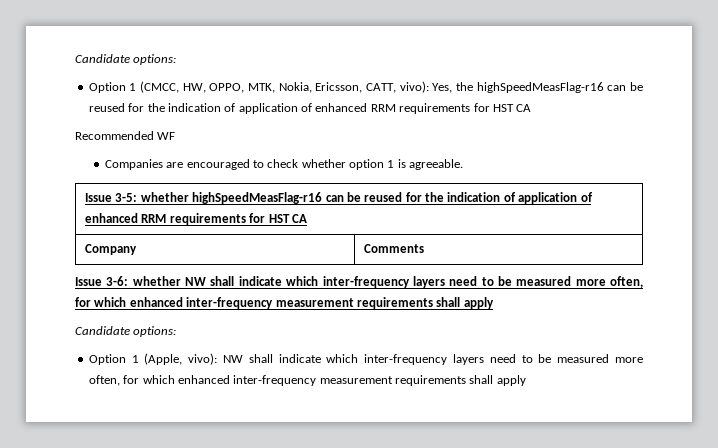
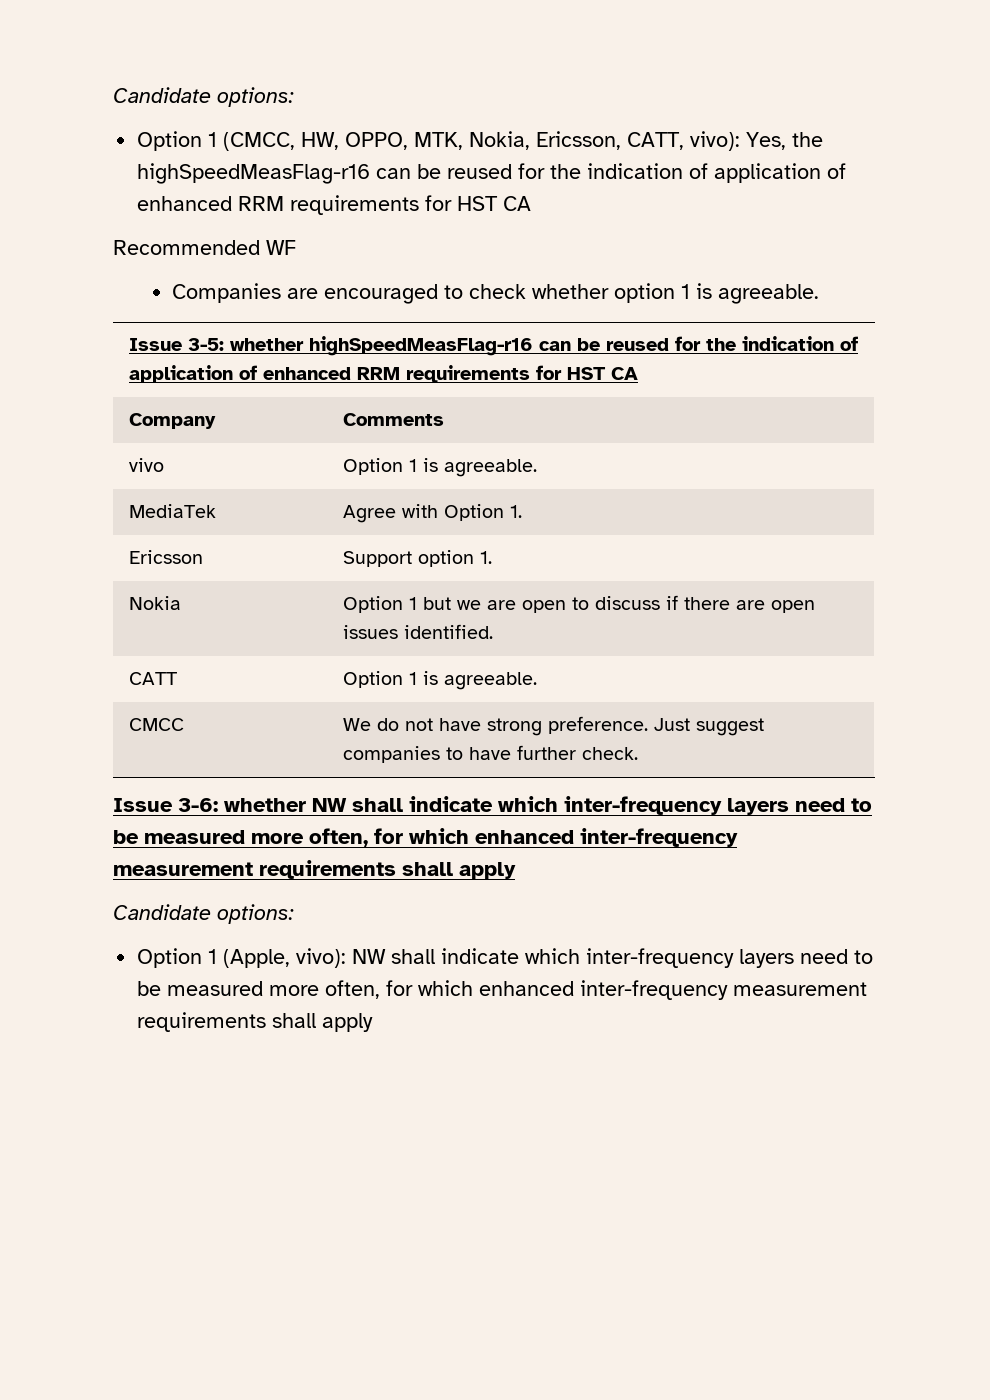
+ vivo | Option 1 is agreeable.
+ MediaTek | Agree with Option 1.
+ Ericsson | Support option 1.
+ Nokia | Option 1 but we are open to discuss if there are open issues identified.
+ CATT | Option 1 is agreeable.
+ CMCC | We do not have strong preference. Just suggest companies to have further check.

